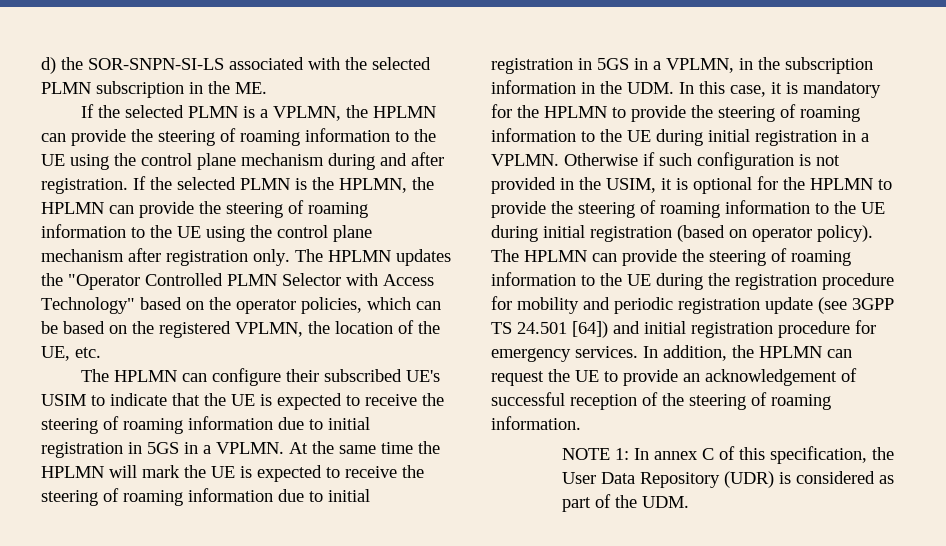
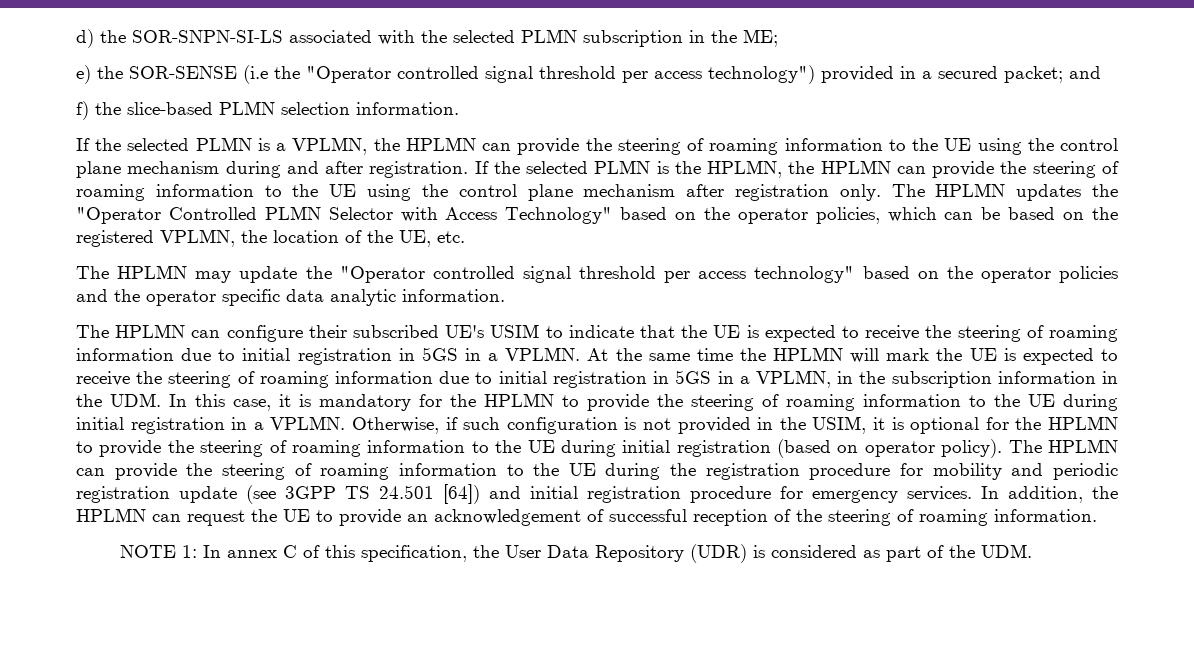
- d) the SOR-SNPN-SI-LS associated with the selected PLMN subscription in the ME.
+ d) the SOR-SNPN-SI-LS associated with the selected PLMN subscription in the ME;
+ e) the SOR-SENSE (i.e the "Operator controlled signal threshold per access technology") provided in a secured packet; and
+ f) the slice-based PLMN selection information.
+ The HPLMN may update the "Operator controlled signal threshold per access technology" based on the operator policies and the operator specific data analytic information.
- Otherwise if such configuration is not provided in the USIM, it is optional for the HPLMN to provide the steering of roaming information to the UE during initial registration (based on operator policy).
+ Otherwise, if such configuration is not provided in the USIM, it is optional for the HPLMN to provide the steering of roaming information to the UE during initial registration (based on operator policy).

